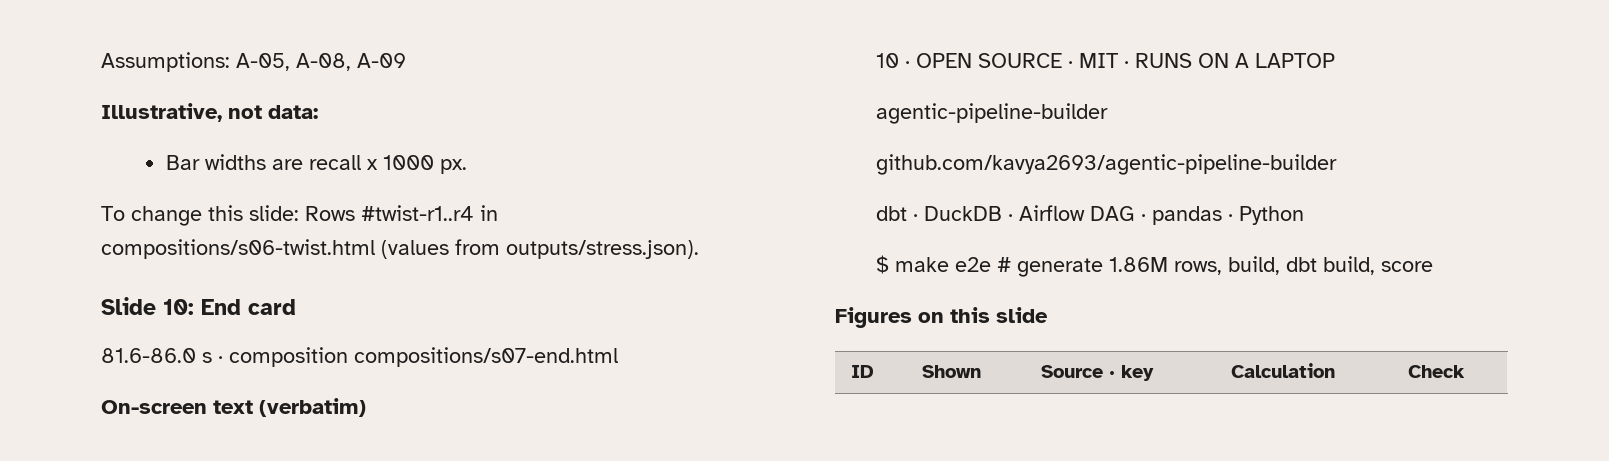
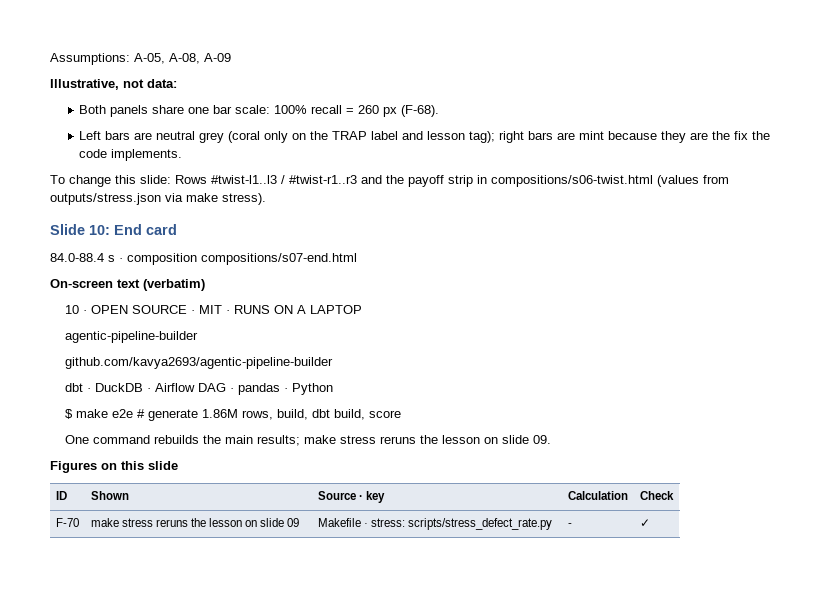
- Bar widths are recall x 1000 px.
+ Both panels share one bar scale: 100% recall = 260 px (F-68).
+ Left bars are neutral grey (coral only on the TRAP label and lesson tag); right bars are mint because they are the fix the code implements.
- To change this slide: Rows #twist-r1..r4 in compositions/s06-twist.html (values from outputs/stress.json).
+ To change this slide: Rows #twist-l1..l3 / #twist-r1..r3 and the payoff strip in compositions/s06-twist.html (values from outputs/stress.json via make stress).
- 81.6-86.0 s · composition compositions/s07-end.html
+ 84.0-88.4 s · composition compositions/s07-end.html
+ One command rebuilds the main results; make stress reruns the lesson on slide 09.
+ F-70 | make stress reruns the lesson on slide 09 | Makefile · stress: scripts/stress_defect_rate.py | - | ✓

